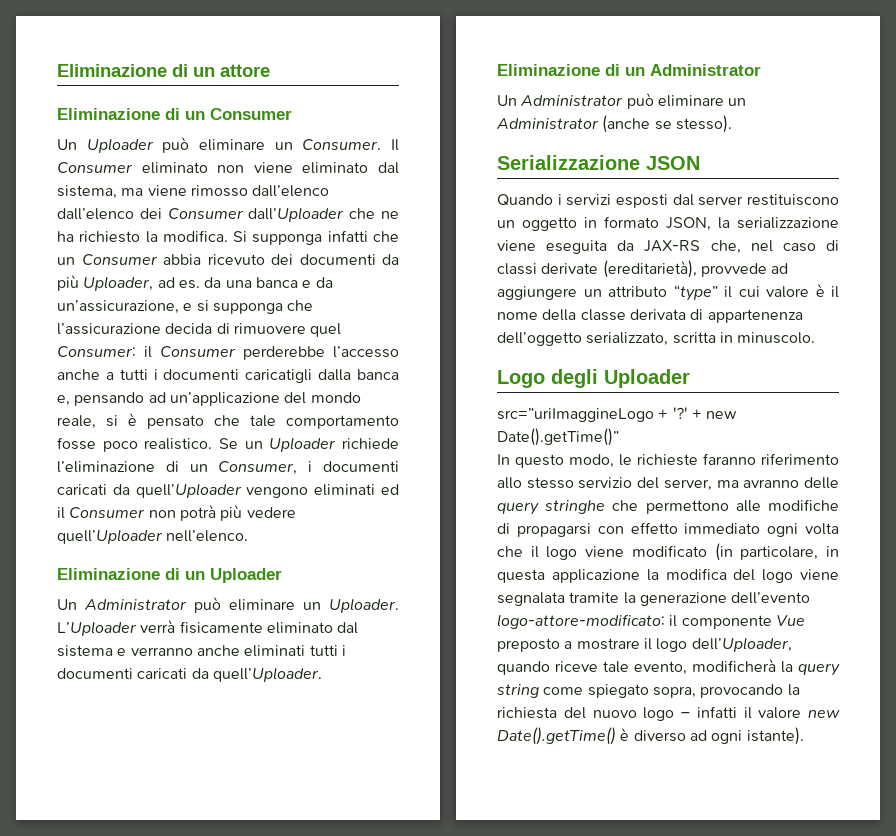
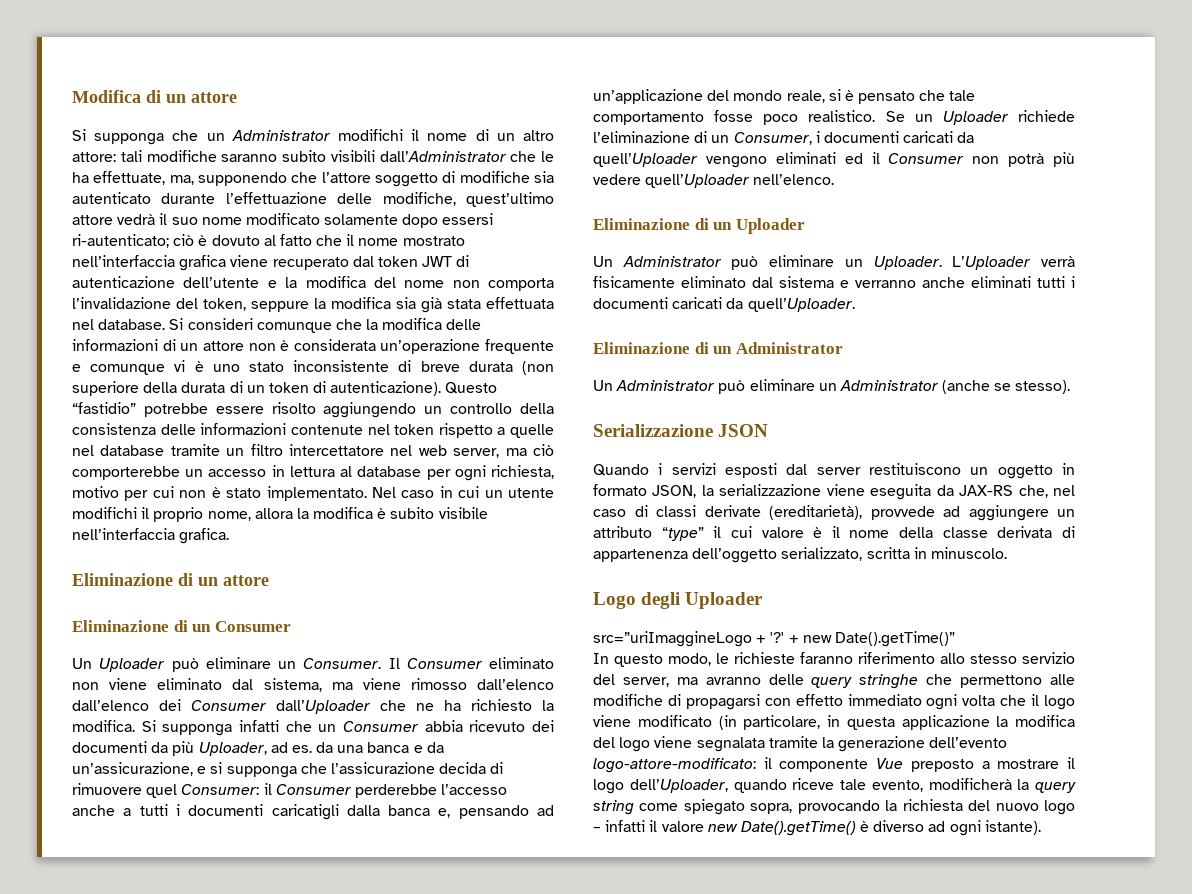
+ Modifica di un attore
+ Si supponga che un Administrator modifichi il nome di un altro attore: tali modifiche saranno subito visibili dall’Administrator che le ha effettuate, ma, supponendo che l’attore soggetto di modifiche sia autenticato durante l’effettuazione delle modifiche, quest’ultimo attore vedrà il suo nome modificato solamente dopo essersi ri-autenticato; ciò è dovuto al fatto che il nome mostrato nell’interfaccia grafica viene recuperato dal token JWT di autenticazione dell’utente e la modifica del nome non comporta l’invalidazione del token, seppure la modifica sia già stata effettuata nel database. Si consideri comunque che la modifica delle informazioni di un attore non è considerata un’operazione frequente e comunque vi è uno stato inconsistente di breve durata (non superiore della durata di un token di autenticazione). Questo “fastidio” potrebbe essere risolto aggiungendo un controllo della consistenza delle informazioni contenute nel token rispetto a quelle nel database tramite un filtro intercettatore nel web server, ma ciò comporterebbe un accesso in lettura al database per ogni richiesta, motivo per cui non è stato implementato. Nel caso in cui un utente modifichi il proprio nome, allora la modifica è subito visibile nell’interfaccia grafica.

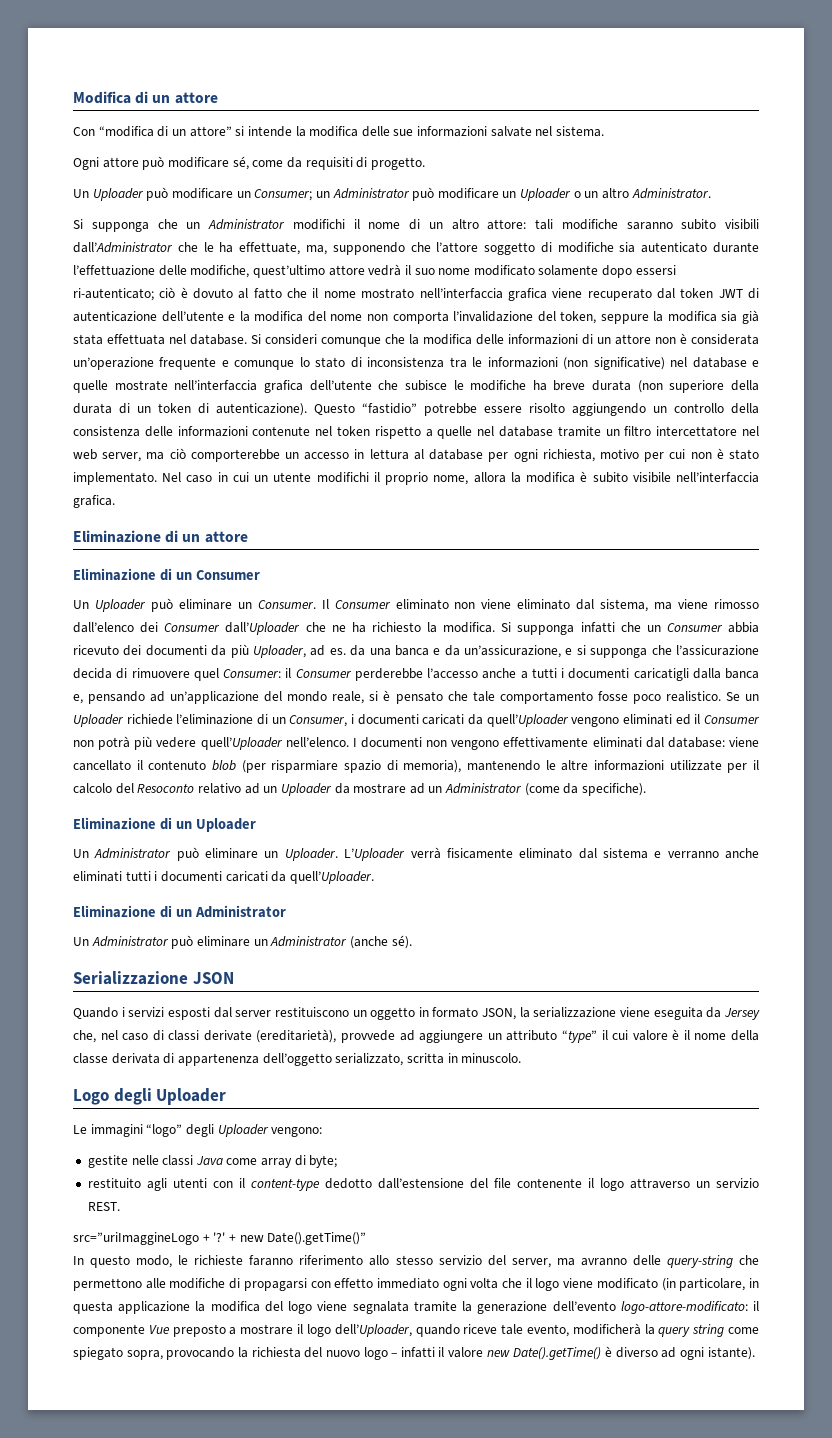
+ Con “modifica di un attore” si intende la modifica delle sue informazioni salvate nel sistema.
+ Ogni attore può modificare sé, come da requisiti di progetto.
+ Un Uploader può modificare un Consumer; un Administrator può modificare un Uploader o un altro Administrator.
- Si consideri comunque che la modifica delle informazioni di un attore non è considerata un’operazione frequente e comunque vi è uno stato inconsistente di breve durata (non superiore della durata di un token di autenticazione).
+ Si consideri comunque che la modifica delle informazioni di un attore non è considerata un’operazione frequente e comunque lo stato di inconsistenza tra le informazioni (non significative) nel database e quelle mostrate nell’interfaccia grafica dell’utente che subisce le modifiche ha breve durata (non superiore della durata di un token di autenticazione).
- Il Consumer eliminato non viene eliminato dal sistema, ma viene rimosso dall’elenco dall’elenco dei Consumer dall’Uploader che ne ha richiesto la modifica.
+ Il Consumer eliminato non viene eliminato dal sistema, ma viene rimosso dall’elenco dei Consumer dall’Uploader che ne ha richiesto la modifica.
+ I documenti non vengono effettivamente eliminati dal database: viene cancellato il contenuto blob (per risparmiare spazio di memoria), mantenendo le altre informazioni utilizzate per il calcolo del Resoconto relativo ad un Uploader da mostrare ad un Administrator (come da specifiche).
- Un Administrator può eliminare un Administrator (anche se stesso).
+ Un Administrator può eliminare un Administrator (anche sé).
- Quando i servizi esposti dal server restituiscono un oggetto in formato JSON, la serializzazione viene eseguita da JAX-RS che, nel caso di classi derivate (ereditarietà), provvede ad aggiungere un attributo “type” il cui valore è il nome della classe derivata di appartenenza dell’oggetto serializzato, scritta in minuscolo.
+ Quando i servizi esposti dal server restituiscono un oggetto in formato JSON, la serializzazione viene eseguita da Jersey che, nel caso di classi derivate (ereditarietà), provvede ad aggiungere un attributo “type” il cui valore è il nome della classe derivata di appartenenza dell’oggetto serializzato, scritta in minuscolo.
+ Le immagini “logo” degli Uploader vengono:
+ gestite nelle classi Java come array di byte;
+ restituito agli utenti con il content-type dedotto dall’estensione del file contenente il logo attraverso un servizio REST.
- In questo modo, le richieste faranno riferimento allo stesso servizio del server, ma avranno delle query stringhe che permettono alle modifiche di propagarsi con effetto immediato ogni volta che il logo viene modificato (in particolare, in questa applicazione la modifica del logo viene segnalata tramite la generazione dell’evento logo-attore-modificato:
+ In questo modo, le richieste faranno riferimento allo stesso servizio del server, ma avranno delle query-string che permettono alle modifiche di propagarsi con effetto immediato ogni volta che il logo viene modificato (in particolare, in questa applicazione la modifica del logo viene segnalata tramite la generazione dell’evento logo-attore-modificato:

